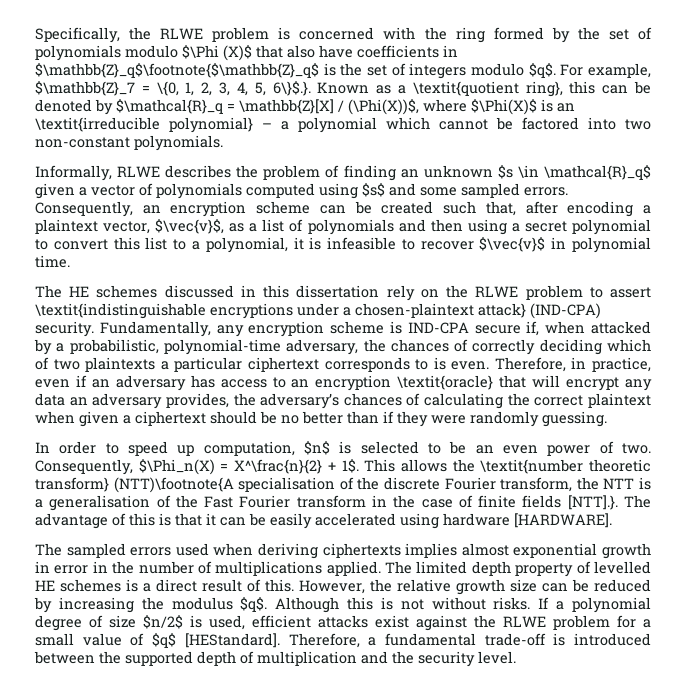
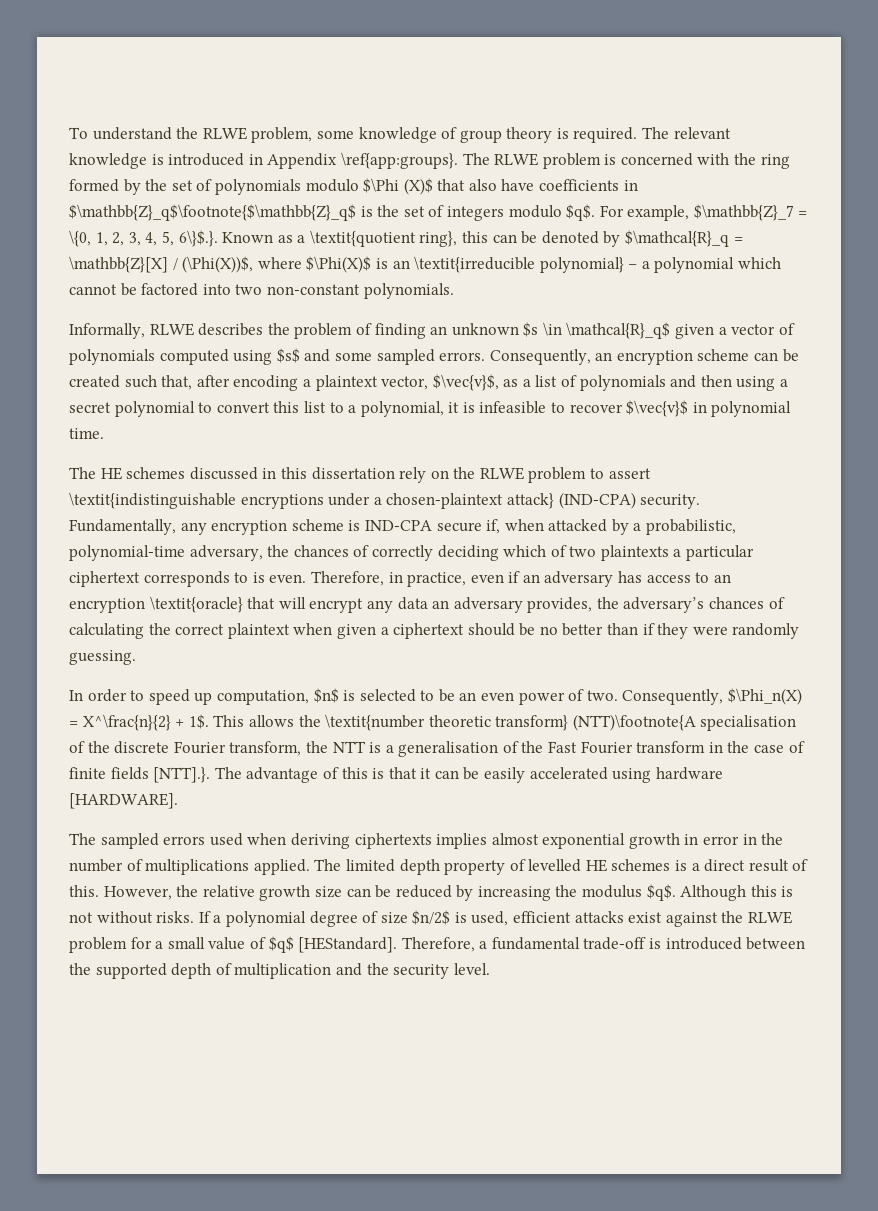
- Specifically, the RLWE problem is concerned with the ring formed by the set of polynomials modulo $\Phi (X)$ that also have coefficients in $\mathbb{Z}_q$\footnote{$\mathbb{Z}_q$ is the set of integers modulo $q$.
+ To understand the RLWE problem, some knowledge of group theory is required. The relevant knowledge is introduced in Appendix \ref{app:groups}. The RLWE problem is concerned with the ring formed by the set of polynomials modulo $\Phi (X)$ that also have coefficients in $\mathbb{Z}_q$\footnote{$\mathbb{Z}_q$ is the set of integers modulo $q$.

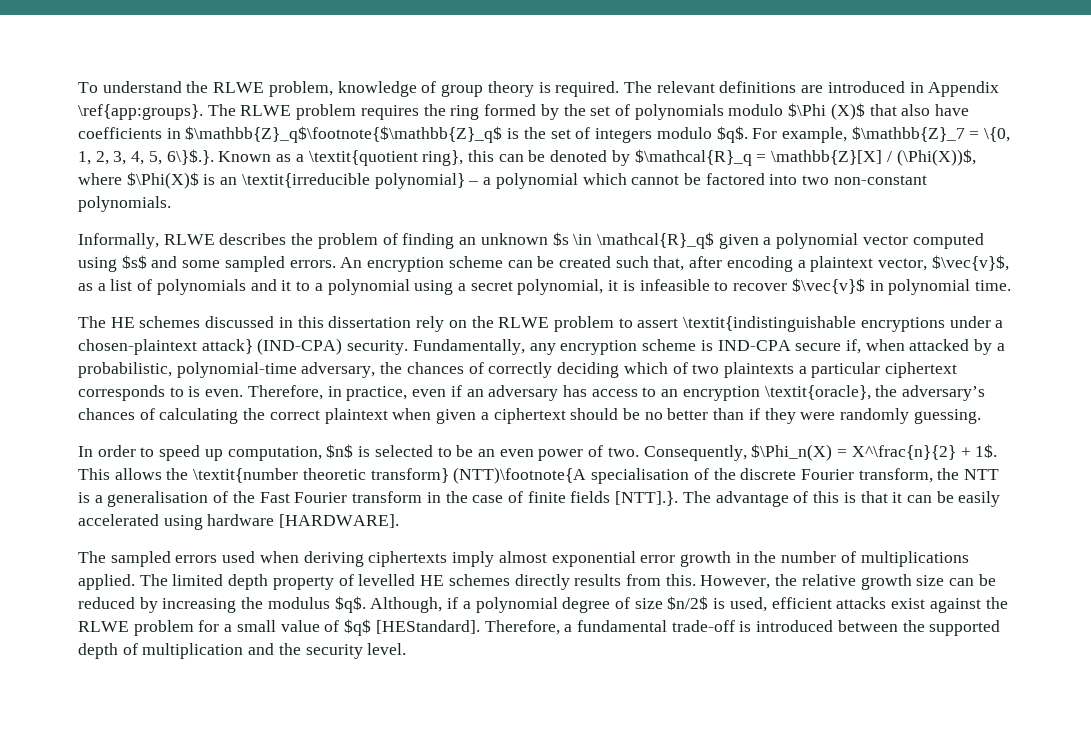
- To understand the RLWE problem, some knowledge of group theory is required.
+ To understand the RLWE problem, knowledge of group theory is required.
- The relevant knowledge is introduced in Appendix \ref{app:groups}.
+ The relevant definitions are introduced in Appendix \ref{app:groups}.
- The RLWE problem is concerned with the ring formed by the set of polynomials modulo $\Phi (X)$ that also have coefficients in $\mathbb{Z}_q$\footnote{$\mathbb{Z}_q$ is the set of integers modulo $q$.
+ The RLWE problem requires the ring formed by the set of polynomials modulo $\Phi (X)$ that also have coefficients in $\mathbb{Z}_q$\footnote{$\mathbb{Z}_q$ is the set of integers modulo $q$.
- Informally, RLWE describes the problem of finding an unknown $s \in \mathcal{R}_q$ given a vector of polynomials computed using $s$ and some sampled errors.
+ Informally, RLWE describes the problem of finding an unknown $s \in \mathcal{R}_q$ given a polynomial vector computed using $s$ and some sampled errors.
- Consequently, an encryption scheme can be created such that, after encoding a plaintext vector, $\vec{v}$, as a list of polynomials and then using a secret polynomial to convert this list to a polynomial, it is infeasible to recover $\vec{v}$ in polynomial time.
+ An encryption scheme can be created such that, after encoding a plaintext vector, $\vec{v}$, as a list of polynomials and it to a polynomial using a secret polynomial, it is infeasible to recover $\vec{v}$ in polynomial time.
- Therefore, in practice, even if an adversary has access to an encryption \textit{oracle} that will encrypt any data an adversary provides, the adversary’s chances of calculating the correct plaintext when given a ciphertext should be no better than if they were randomly guessing.
+ Therefore, in practice, even if an adversary has access to an encryption \textit{oracle}, the adversary’s chances of calculating the correct plaintext when given a ciphertext should be no better than if they were randomly guessing.
- The sampled errors used when deriving ciphertexts implies almost exponential growth in error in the number of multiplications applied.
+ The sampled errors used when deriving ciphertexts imply almost exponential error growth in the number of multiplications applied.
- The limited depth property of levelled HE schemes is a direct result of this.
+ The limited depth property of levelled HE schemes directly results from this.
- Although this is not without risks. If a polynomial degree of size $n/2$ is used, efficient attacks exist against the RLWE problem for a small value of $q$ [HEStandard].
+ Although, if a polynomial degree of size $n/2$ is used, efficient attacks exist against the RLWE problem for a small value of $q$ [HEStandard].

